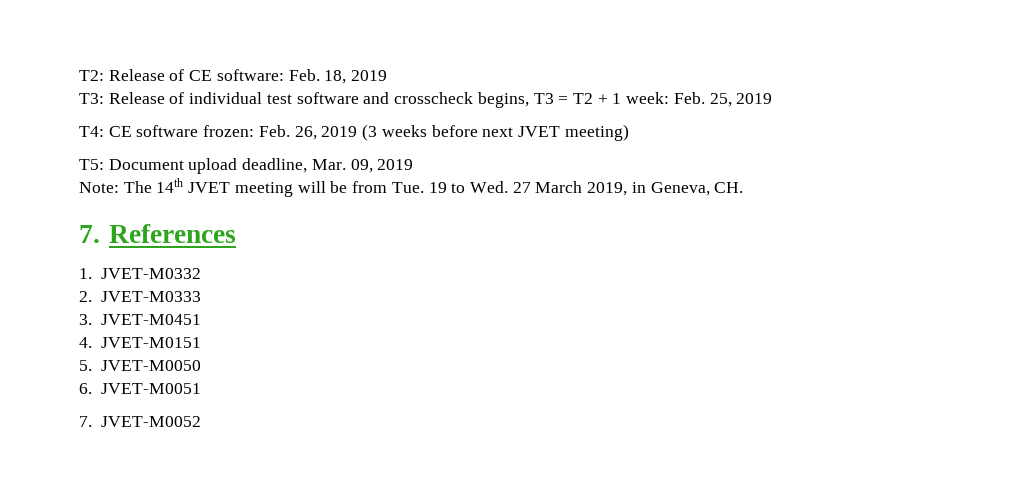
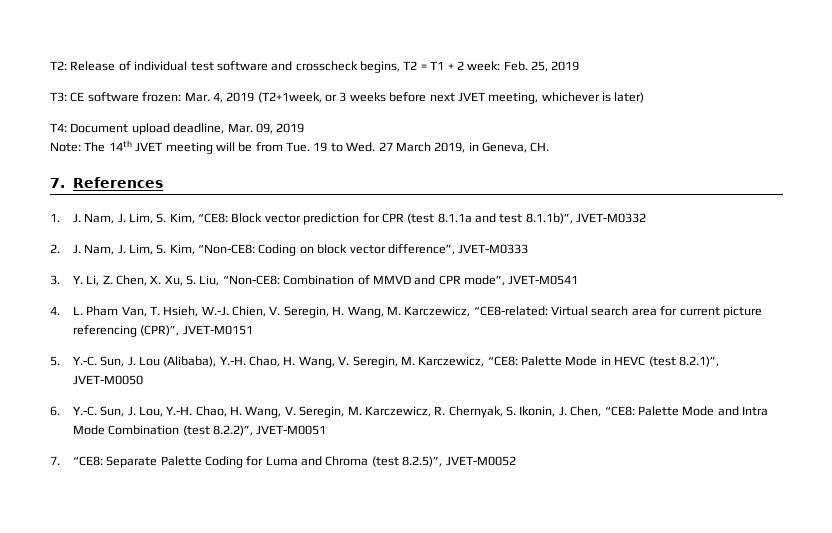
- T2: Release of CE software: Feb. 18, 2019
- T3: Release of individual test software and crosscheck begins, T3 = T2 + 1 week: Feb. 25, 2019
+ T2: Release of individual test software and crosscheck begins, T2 = T1 + 2 week: Feb. 25, 2019
- T4: CE software frozen: Feb. 26, 2019 (3 weeks before next JVET meeting)
- T5: Document upload deadline, Mar. 09, 2019
+ T3: CE software frozen: Mar. 4, 2019 (T2+1week, or 3 weeks before next JVET meeting, whichever is later)
+ T4: Document upload deadline, Mar. 09, 2019
- 1. JVET-M0332
- 2. JVET-M0333
- 3. JVET-M0451
- 4. JVET-M0151
- 5. JVET-M0050
- 6. JVET-M0051
- 7. JVET-M0052
+ 1. J. Nam, J. Lim, S. Kim, “CE8: Block vector prediction for CPR (test 8.1.1a and test 8.1.1b)”, JVET-M0332
+ 2. J. Nam, J. Lim, S. Kim, “Non-CE8: Coding on block vector difference”, JVET-M0333
+ 3. Y. Li, Z. Chen, X. Xu, S. Liu, “Non-CE8: Combination of MMVD and CPR mode”, JVET-M0541
+ 4. L. Pham Van, T. Hsieh, W.-J. Chien, V. Seregin, H. Wang, M. Karczewicz, “CE8-related: Virtual search area for current picture referencing (CPR)”, JVET-M0151
+ 5. Y.-C. Sun, J. Lou (Alibaba), Y.-H. Chao, H. Wang, V. Seregin, M. Karczewicz, “CE8: Palette Mode in HEVC (test 8.2.1)”, JVET-M0050
+ 6. Y.-C. Sun, J. Lou, Y.-H. Chao, H. Wang, V. Seregin, M. Karczewicz, R. Chernyak, S. Ikonin, J. Chen, “CE8: Palette Mode and Intra Mode Combination (test 8.2.2)”, JVET-M0051
+ 7. “CE8: Separate Palette Coding for Luma and Chroma (test 8.2.5)”, JVET-M0052

